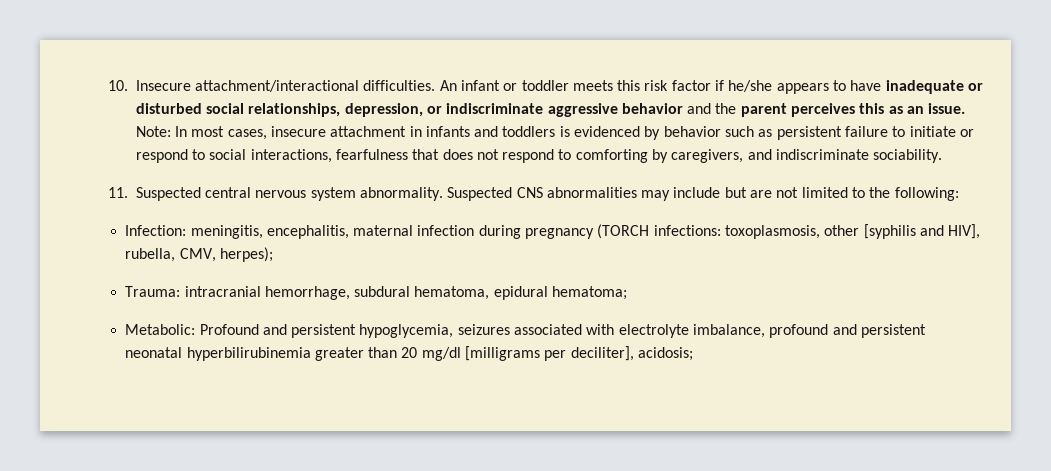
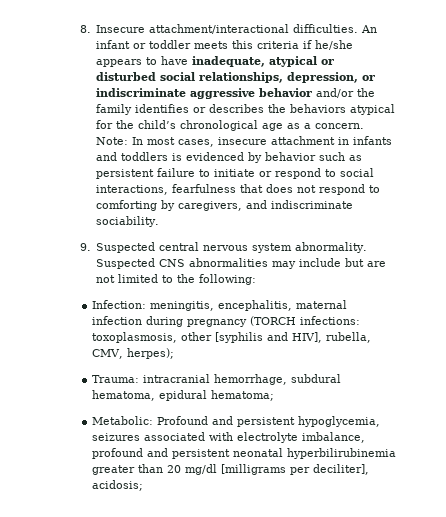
- 10. Insecure attachment/interactional difficulties.
+ 8. Insecure attachment/interactional difficulties.
- An infant or toddler meets this risk factor if he/she appears to have inadequate or disturbed social relationships, depression, or indiscriminate aggressive behavior and the parent perceives this as an issue.
+ An infant or toddler meets this criteria if he/she appears to have inadequate, atypical or disturbed social relationships, depression, or indiscriminate aggressive behavior and/or the family identifies or describes the behaviors atypical for the child’s chronological age as a concern.
- 11. Suspected central nervous system abnormality.
+ 9. Suspected central nervous system abnormality.

